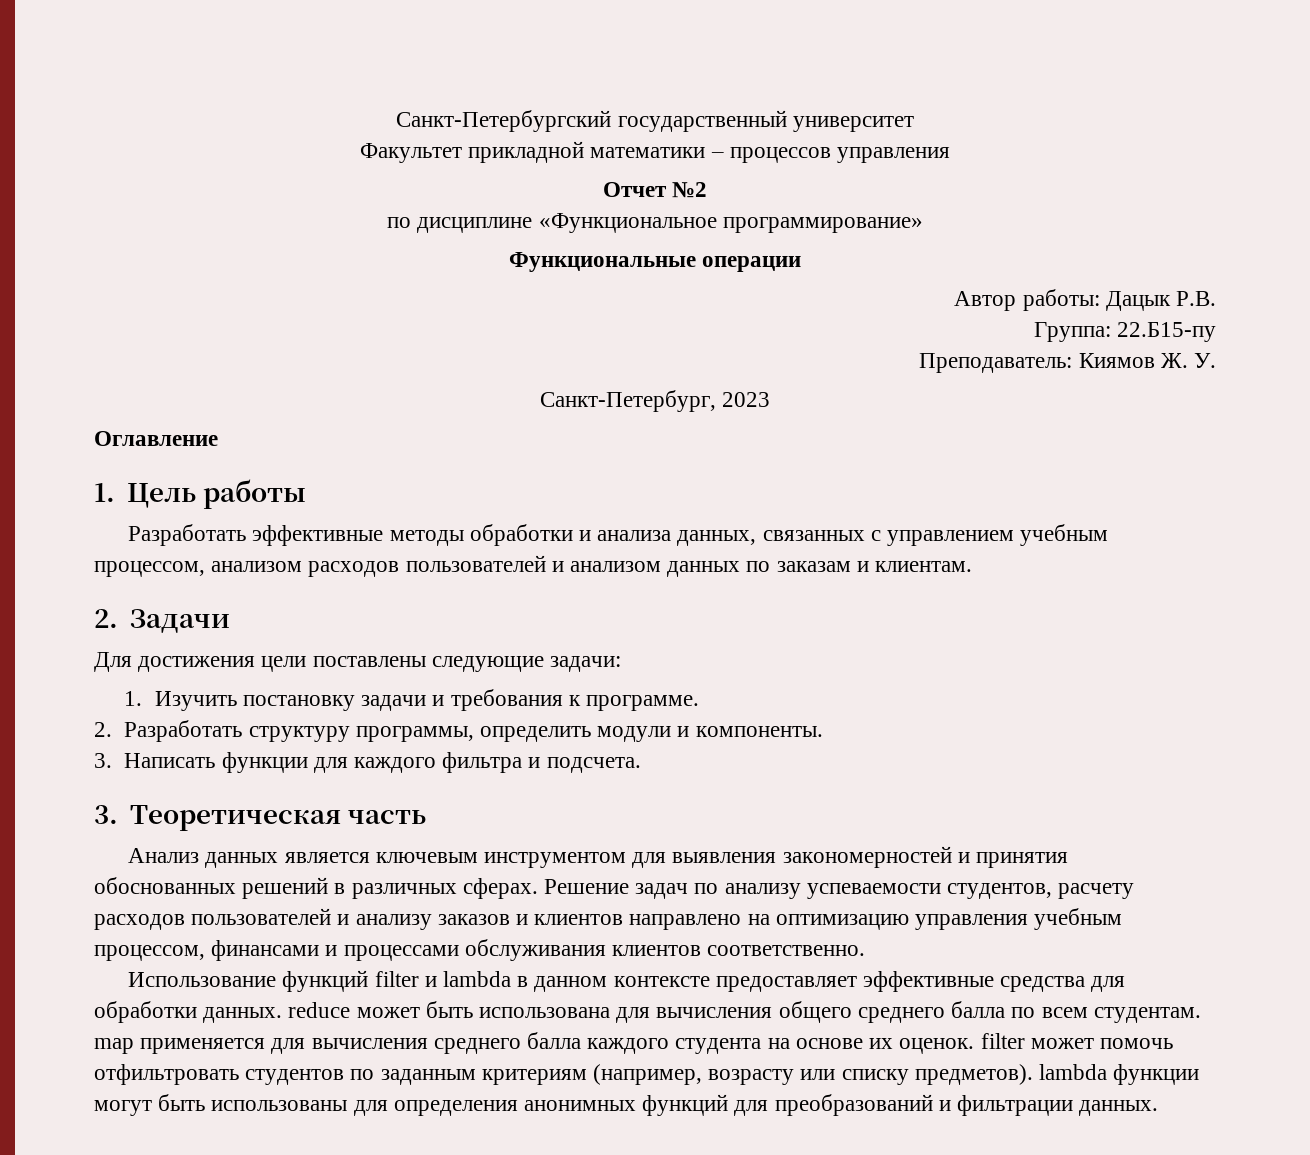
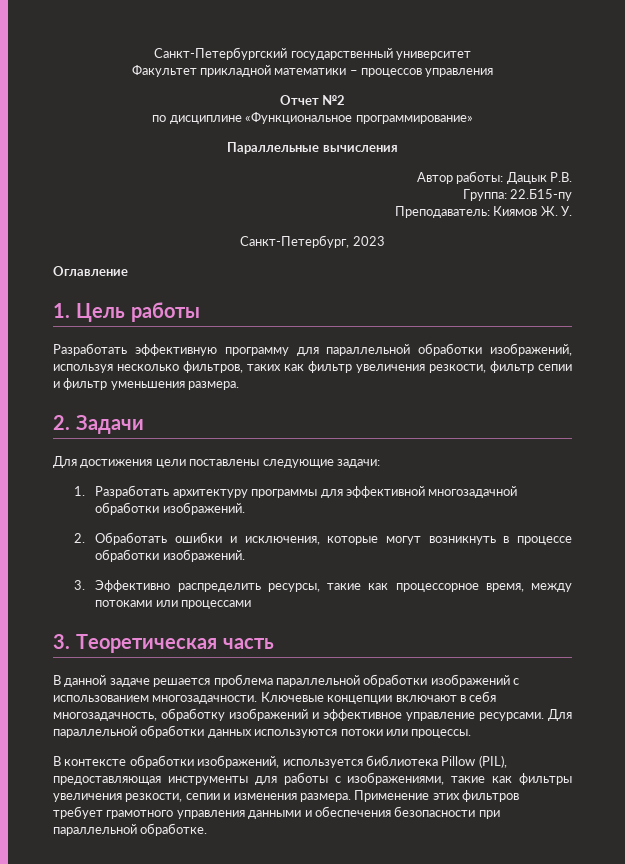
- Функциональные операции
+ Параллельные вычисления
- Разработать эффективные методы обработки и анализа данных, связанных с управлением учебным процессом, анализом расходов пользователей и анализом данных по заказам и клиентам.
+ Разработать эффективную программу для параллельной обработки изображений, используя несколько фильтров, таких как фильтр увеличения резкости, фильтр сепии и фильтр уменьшения размера.
- 1. Изучить постановку задачи и требования к программе.
- 2. Разработать структуру программы, определить модули и компоненты.
- 3. Написать функции для каждого фильтра и подсчета.
+ 1. Разработать архитектуру программы для эффективной многозадачной обработки изображений.
+ 2. Обработать ошибки и исключения, которые могут возникнуть в процессе обработки изображений.
+ 3. Эффективно распределить ресурсы, такие как процессорное время, между потоками или процессами
  3. Теоретическая часть
- Анализ данных является ключевым инструментом для выявления закономерностей и принятия обоснованных решений в различных сферах. Решение задач по анализу успеваемости студентов, расчету расходов пользователей и анализу заказов и клиентов направлено на оптимизацию управления учебным процессом, финансами и процессами обслуживания клиентов соответственно.
- Использование функций filter и lambda в данном контексте предоставляет эффективные средства для обработки данных. reduce может быть использована для вычисления общего среднего балла по всем студентам. map применяется для вычисления среднего балла каждого студента на основе их оценок. filter может помочь отфильтровать студентов по заданным критериям (например, возрасту или списку предметов). lambda функции могут быть использованы для определения анонимных функций для преобразований и фильтрации данных.
+ В данной задаче решается проблема параллельной обработки изображений с использованием многозадачности. Ключевые концепции включают в себя многозадачность, обработку изображений и эффективное управление ресурсами. Для параллельной обработки данных используются потоки или процессы.
+ В контексте обработки изображений, используется библиотека Pillow (PIL), предоставляющая инструменты для работы с изображениями, такие как фильтры увеличения резкости, сепии и изменения размера. Применение этих фильтров требует грамотного управления данными и обеспечения безопасности при параллельной обработке.

